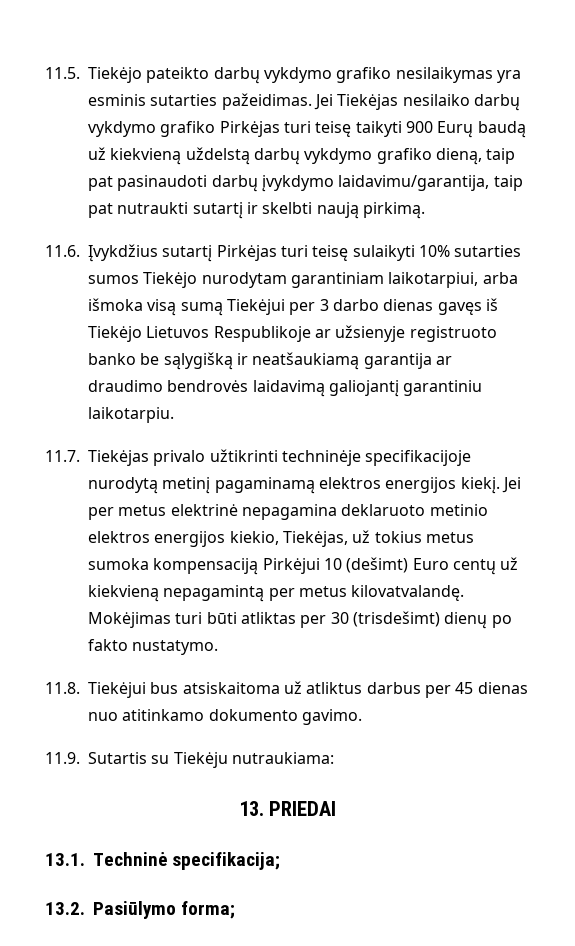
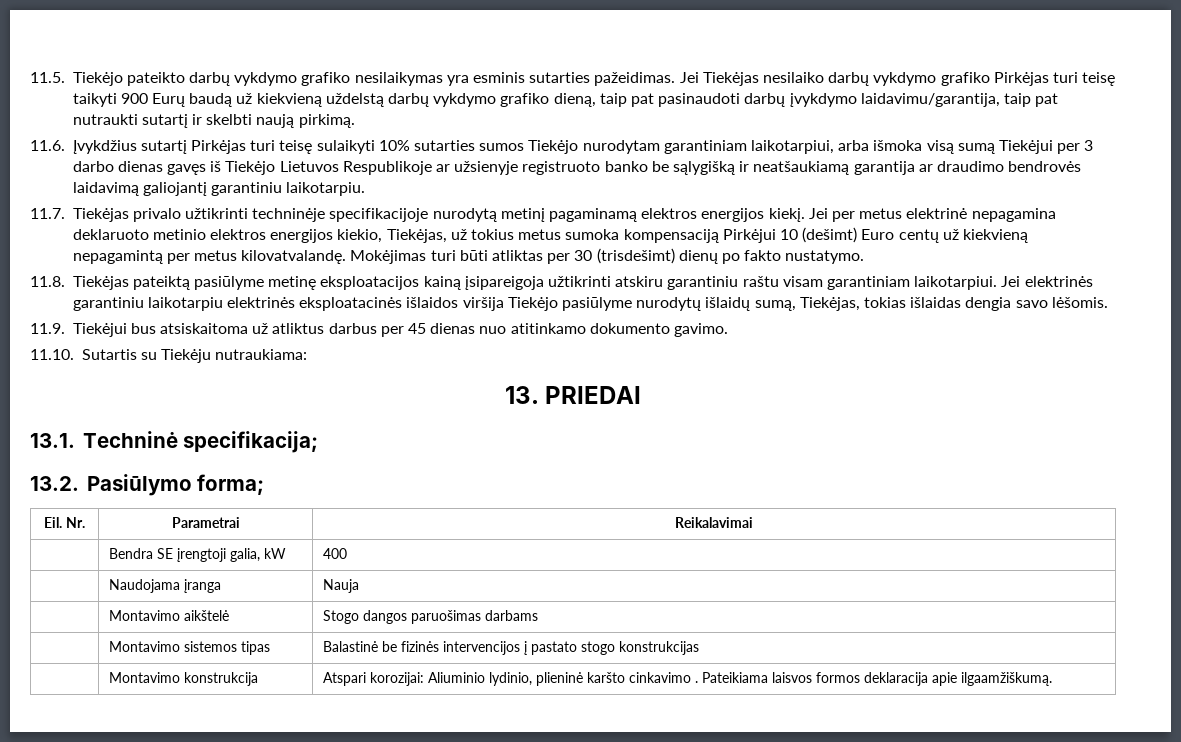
- 11.8. Tiekėjui bus atsiskaitoma už atliktus darbus per 45 dienas nuo atitinkamo dokumento gavimo.
+ 11.8. Tiekėjas pateiktą pasiūlyme metinę eksploatacijos kainą įsipareigoja užtikrinti atskiru garantiniu raštu visam garantiniam laikotarpiui. Jei elektrinės garantiniu laikotarpiu elektrinės eksploatacinės išlaidos viršija Tiekėjo pasiūlyme nurodytų išlaidų sumą, Tiekėjas, tokias išlaidas dengia savo lėšomis.
+ 11.9. Tiekėjui bus atsiskaitoma už atliktus darbus per 45 dienas nuo atitinkamo dokumento gavimo.
- 11.9. Sutartis su Tiekėju nutraukiama:
+ 11.10. Sutartis su Tiekėju nutraukiama:
+ Eil. Nr. | Parametrai | Reikalavimai
+ | Bendra SE įrengtoji galia, kW | 400
+ | Naudojama įranga | Nauja
+ | Montavimo aikštelė | Stogo dangos paruošimas darbams
+ | Montavimo sistemos tipas | Balastinė be fizinės intervencijos į pastato stogo konstrukcijas
+ | Montavimo konstrukcija | Atspari korozijai: Aliuminio lydinio, plieninė karšto cinkavimo . Pateikiama laisvos formos deklaracija apie ilgaamžiškumą.

